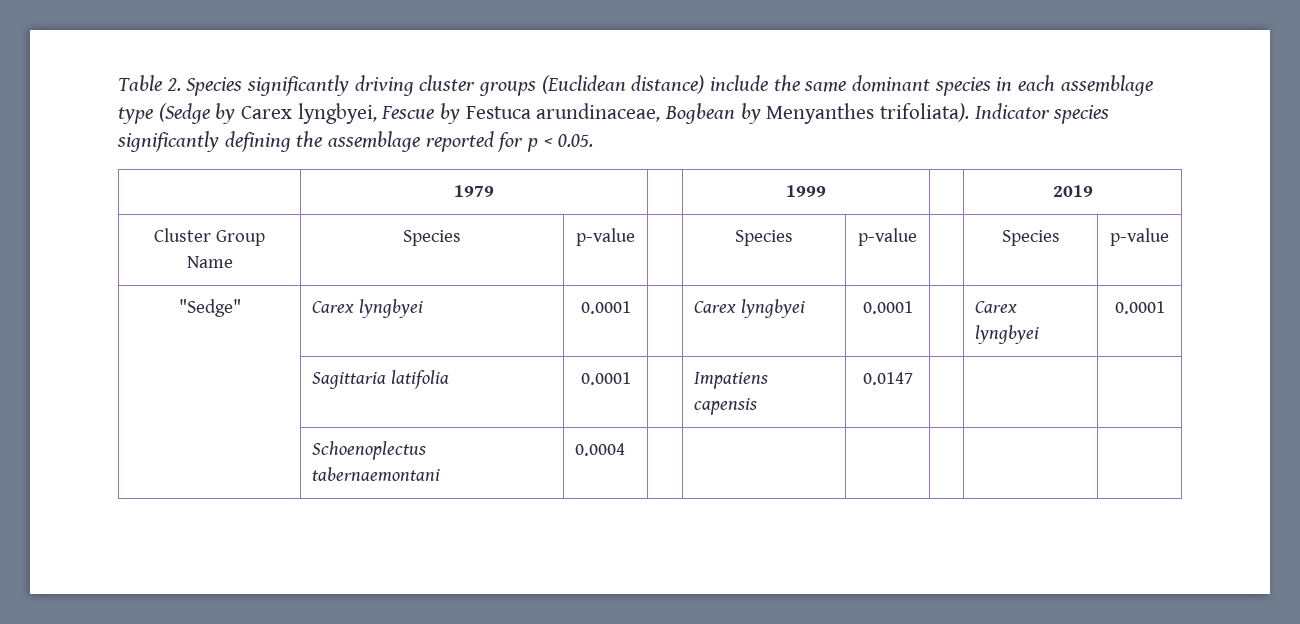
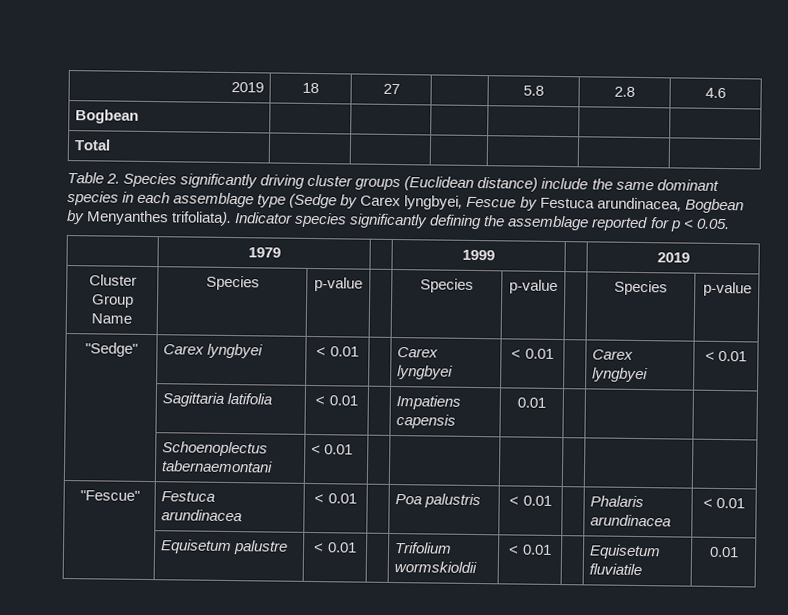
+ 2019 | 18 | 27 | | 5.8 | 2.8 | 4.6
+ Bogbean | | | | | |
+ Total | | | | | |
- Table 2. Species significantly driving cluster groups (Euclidean distance) include the same dominant species in each assemblage type (Sedge by Carex lyngbyei, Fescue by Festuca arundinaceae, Bogbean by Menyanthes trifoliata).
+ Table 2. Species significantly driving cluster groups (Euclidean distance) include the same dominant species in each assemblage type (Sedge by Carex lyngbyei, Fescue by Festuca arundinacea, Bogbean by Menyanthes trifoliata).
- "Sedge" | Carex lyngbyei | 0.0001 | | Carex lyngbyei | 0.0001 | | Carex lyngbyei | 0.0001
+ "Sedge" | Carex lyngbyei | < 0.01 | | Carex lyngbyei | < 0.01 | | Carex lyngbyei | < 0.01
- | Sagittaria latifolia | 0.0001 | | Impatiens capensis | 0.0147 | | |
+ | Sagittaria latifolia | < 0.01 | | Impatiens capensis | 0.01 | | |
- | Schoenoplectus tabernaemontani | 0.0004 | | | | | |
+ | Schoenoplectus tabernaemontani | < 0.01 | | | | | |
+ "Fescue" | Festuca arundinacea | < 0.01 | | Poa palustris | < 0.01 | | Phalaris arundinacea | < 0.01
+ | Equisetum palustre | < 0.01 | | Trifolium wormskioldii | < 0.01 | | Equisetum fluviatile | 0.01

